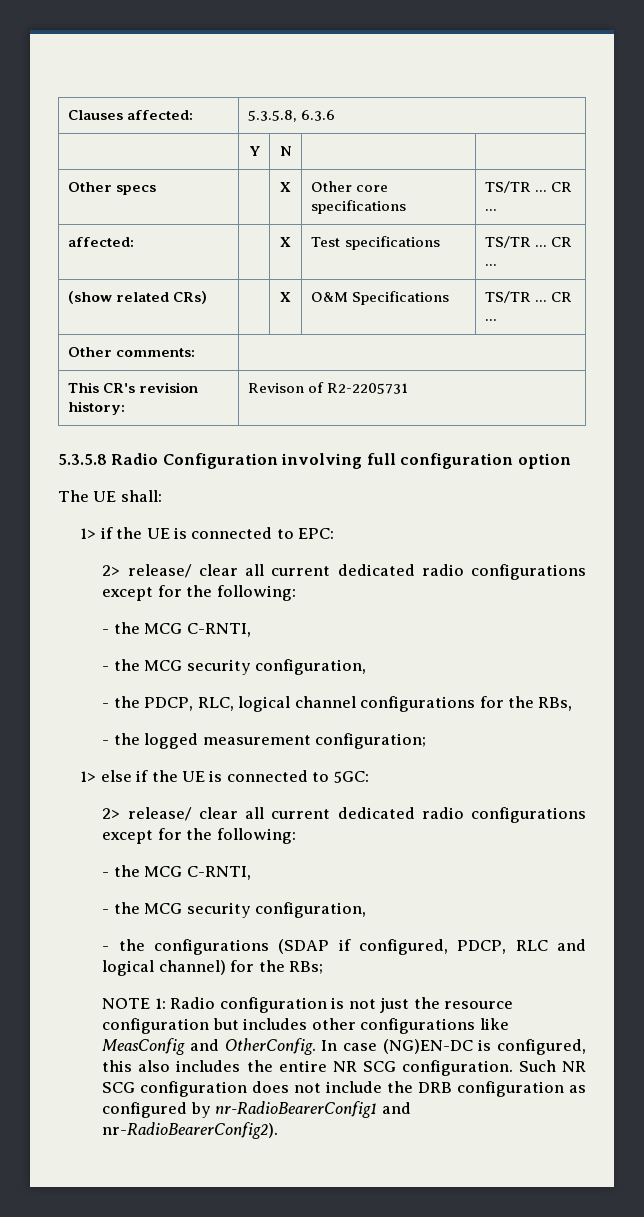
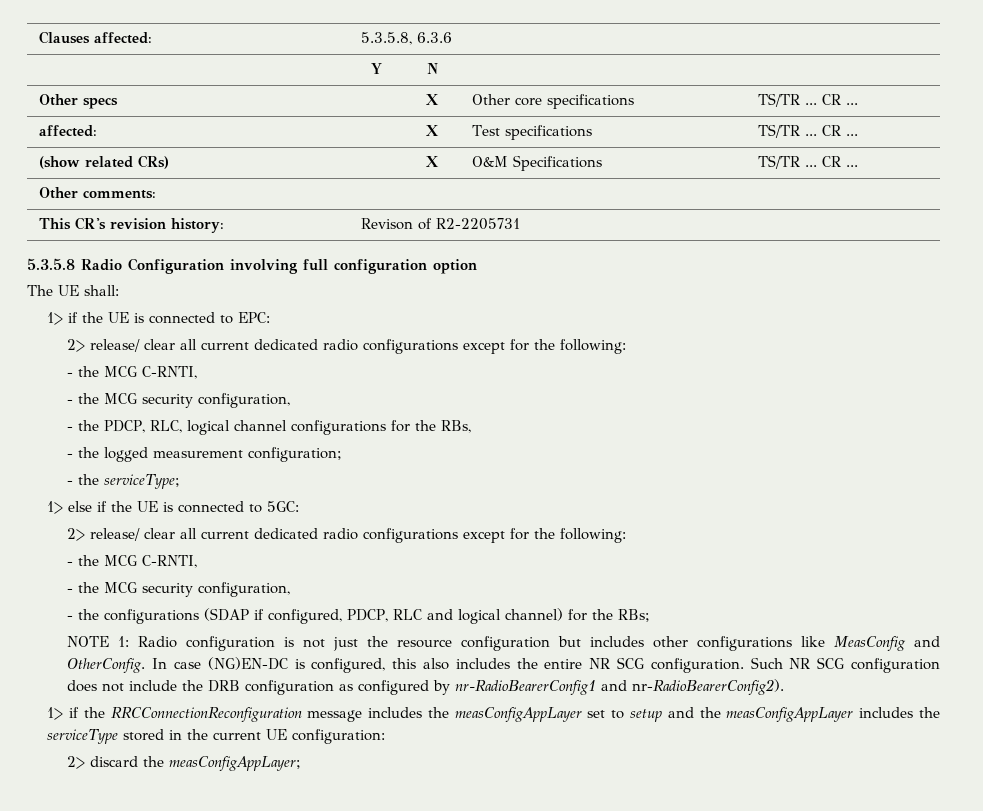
+ - the serviceType;
+ 1> if the RRCConnectionReconfiguration message includes the measConfigAppLayer set to setup and the measConfigAppLayer includes the serviceType stored in the current UE configuration:
+ 2> discard the measConfigAppLayer;

